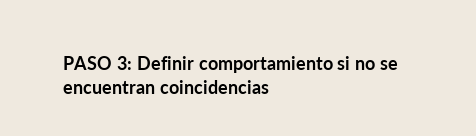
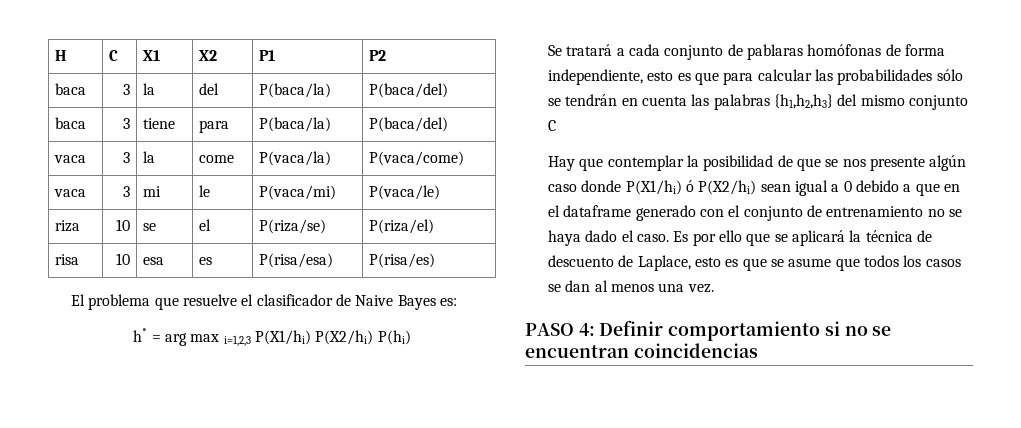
- PASO 3: Definir comportamiento si no se encuentran coincidencias
+ H | C | X1 | X2 | P1 | P2
+ baca | 3 | la | del | P(baca/la) | P(baca/del)
+ baca | 3 | tiene | para | P(baca/la) | P(baca/del)
+ vaca | 3 | la | come | P(vaca/la) | P(vaca/come)
+ vaca | 3 | mi | le | P(vaca/mi) | P(vaca/le)
+ riza | 10 | se | el | P(riza/se) | P(riza/el)
+ risa | 10 | esa | es | P(risa/esa) | P(risa/es)
+ El problema que resuelve el clasificador de Naive Bayes es:
+ h* = arg max i=1,2,3 P(X1/hi) P(X2/hi) P(hi)
+ Se tratará a cada conjunto de pablaras homófonas de forma independiente, esto es que para calcular las probabilidades sólo se tendrán en cuenta las palabras {h1,h2,h3} del mismo conjunto C
+ Hay que contemplar la posibilidad de que se nos presente algún caso donde P(X1/hi) ó P(X2/hi) sean igual a 0 debido a que en el dataframe generado con el conjunto de entrenamiento no se haya dado el caso. Es por ello que se aplicará la técnica de descuento de Laplace, esto es que se asume que todos los casos se dan al menos una vez.
+ PASO 4: Definir comportamiento si no se encuentran coincidencias

